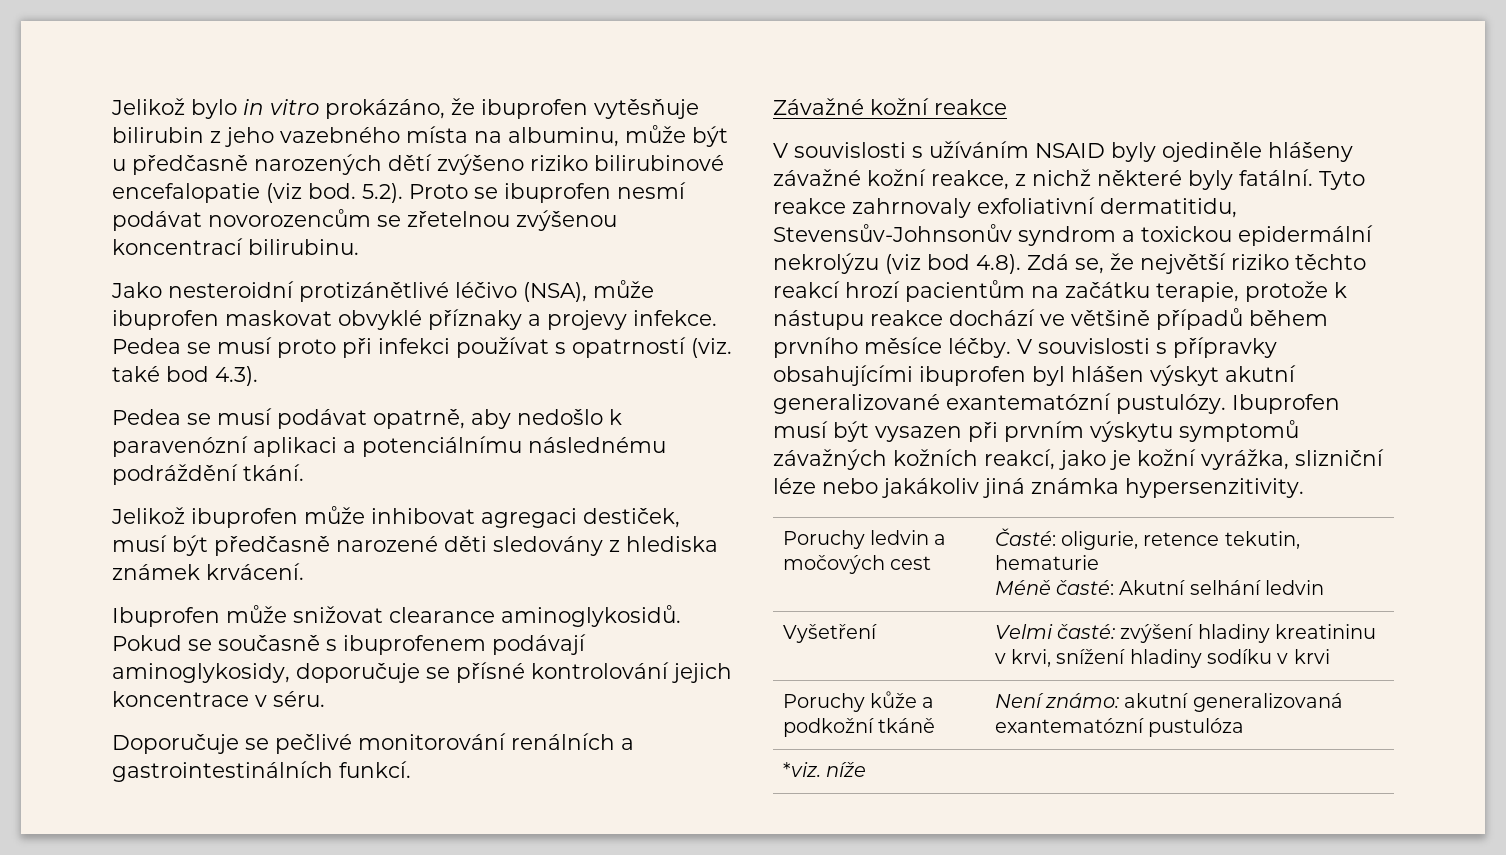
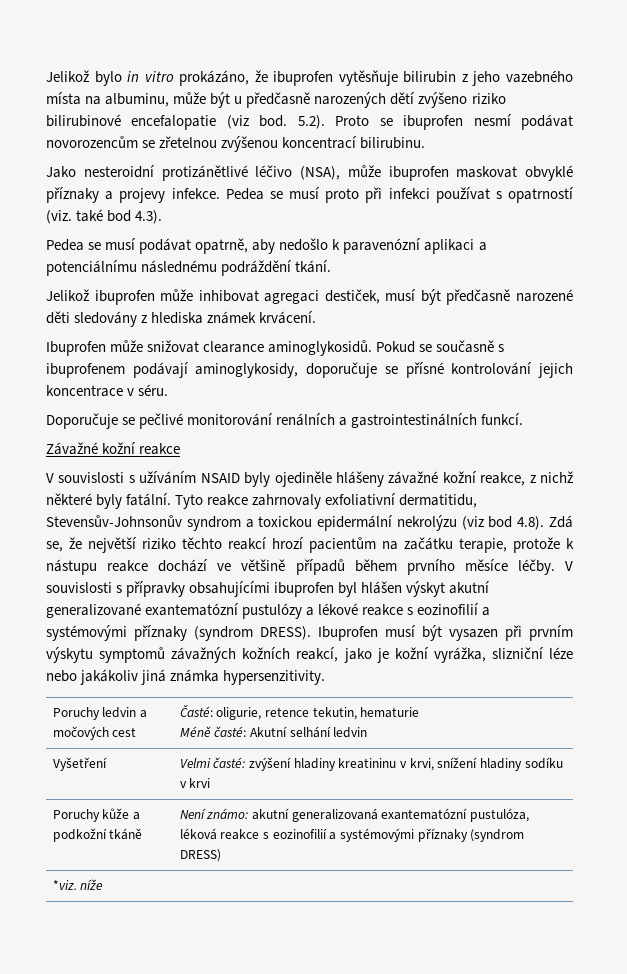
- V souvislosti s přípravky obsahujícími ibuprofen byl hlášen výskyt akutní generalizované exantematózní pustulózy.
+ V souvislosti s přípravky obsahujícími ibuprofen byl hlášen výskyt akutní generalizované exantematózní pustulózy a lékové reakce s eozinofilií a systémovými příznaky (syndrom DRESS).
- Poruchy kůže a podkožní tkáně | Není známo: akutní generalizovaná exantematózní pustulóza
+ Poruchy kůže a podkožní tkáně | Není známo: akutní generalizovaná exantematózní pustulóza, léková reakce s eozinofilií a systémovými příznaky (syndrom DRESS)

